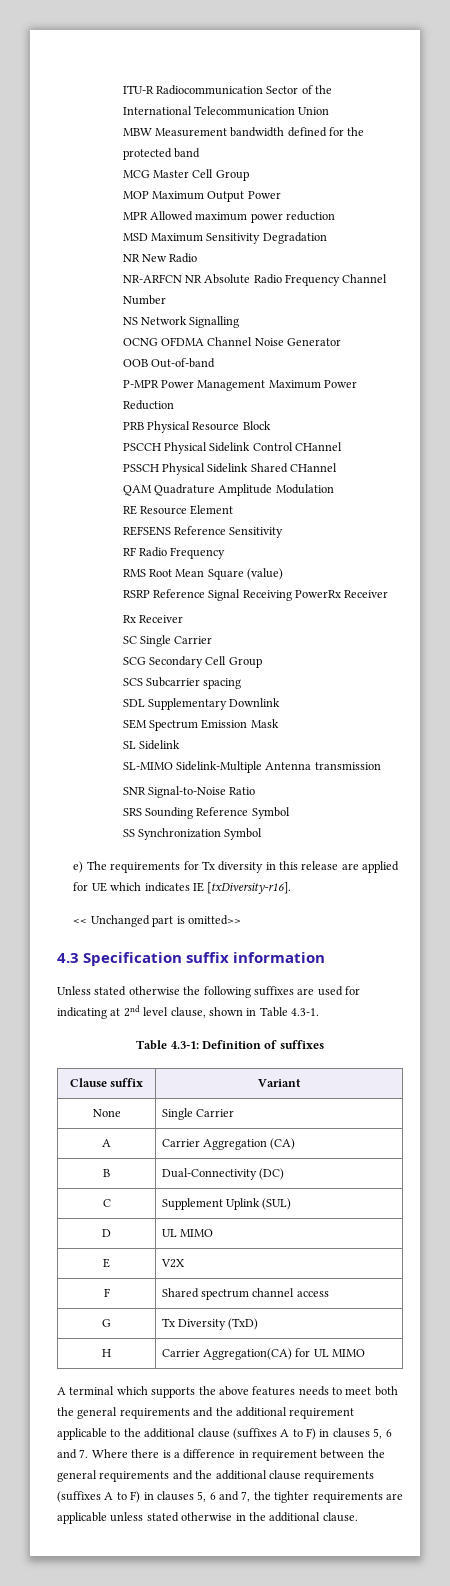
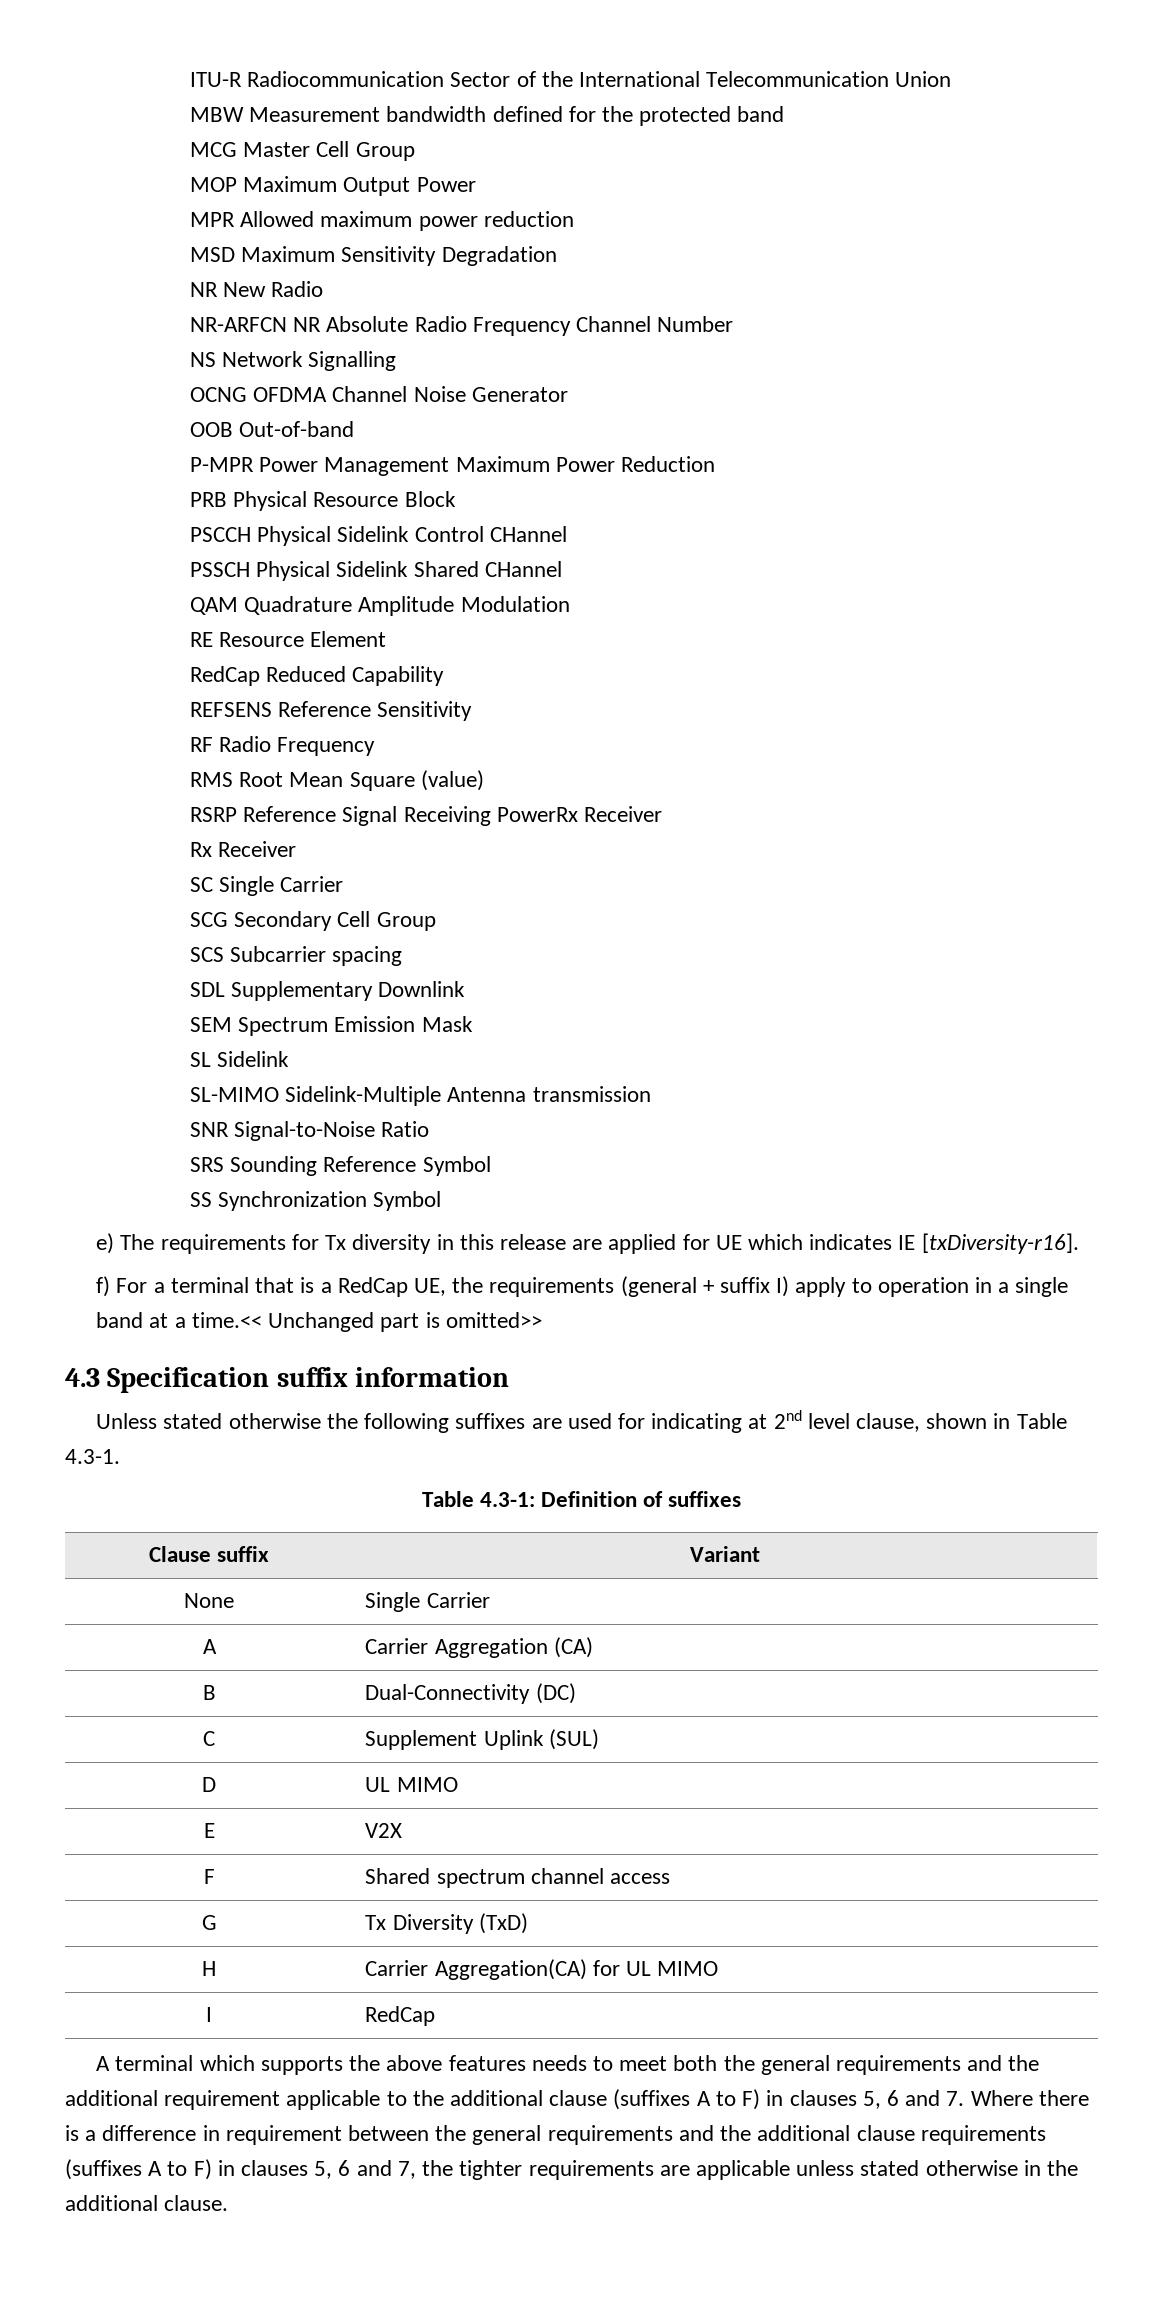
+ RedCap Reduced Capability
- << Unchanged part is omitted>>
+ f) For a terminal that is a RedCap UE, the requirements (general + suffix I) apply to operation in a single band at a time.<< Unchanged part is omitted>>
+ I | RedCap

